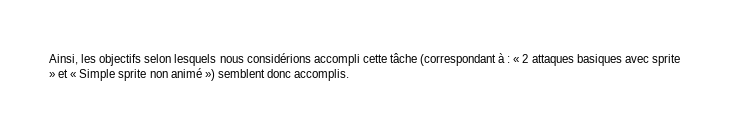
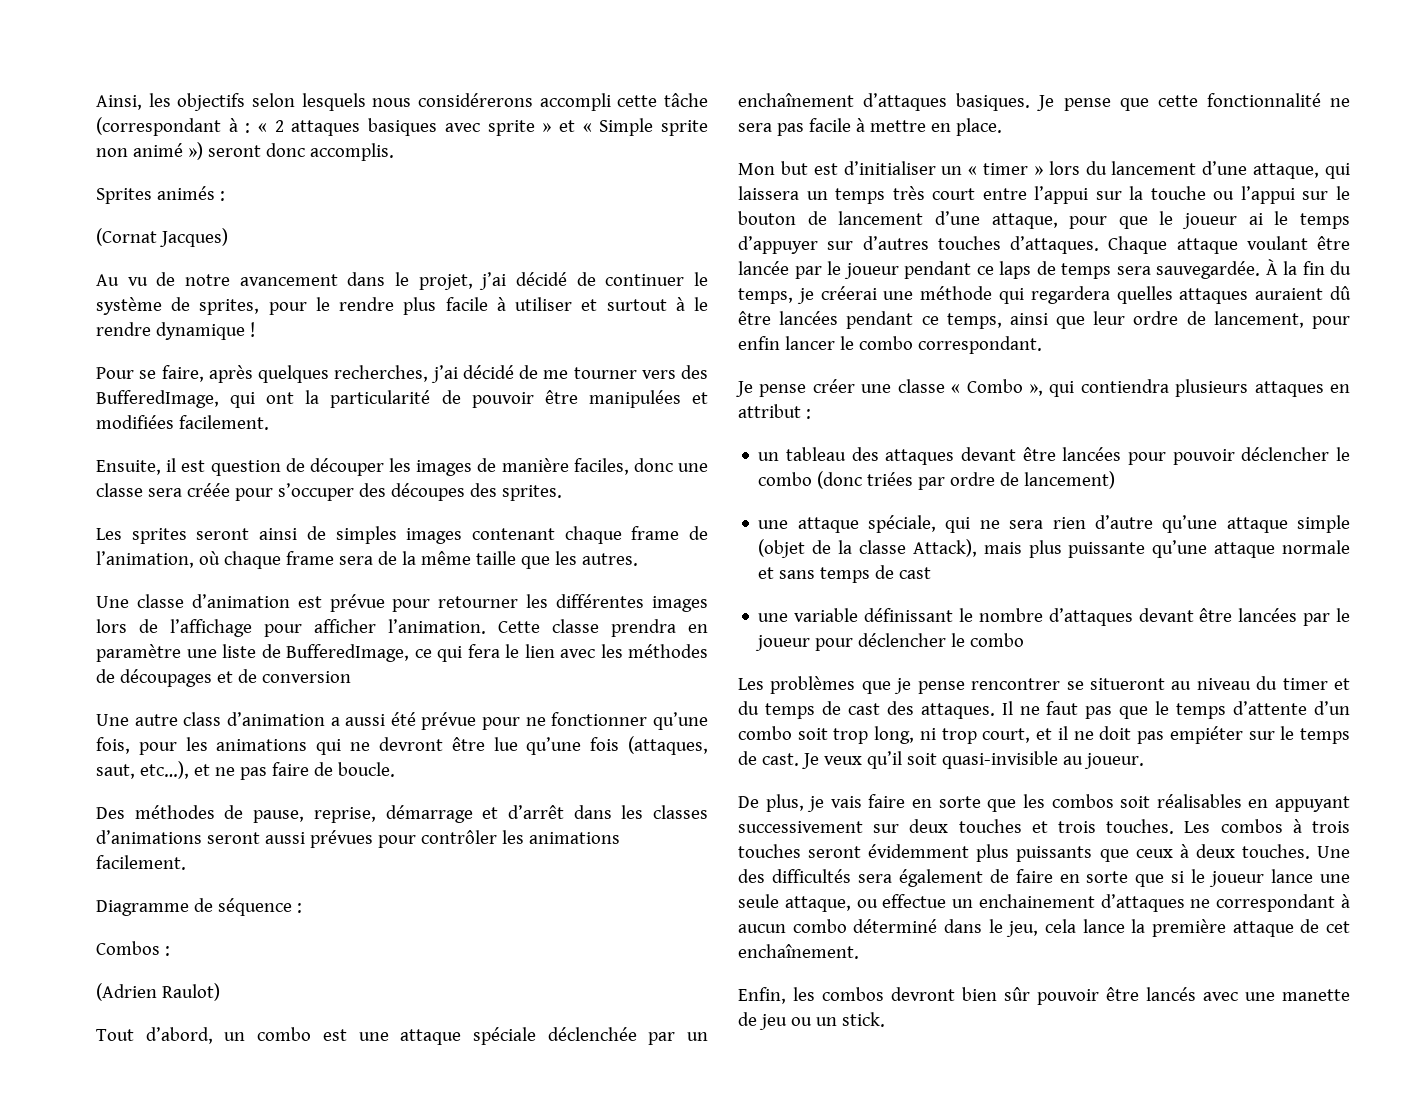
- Ainsi, les objectifs selon lesquels nous considérions accompli cette tâche (correspondant à : « 2 attaques basiques avec sprite » et « Simple sprite non animé ») semblent donc accomplis.
+ Ainsi, les objectifs selon lesquels nous considérerons accompli cette tâche (correspondant à : « 2 attaques basiques avec sprite » et « Simple sprite non animé ») seront donc accomplis.
+ Sprites animés :
+ (Cornat Jacques)
+ Au vu de notre avancement dans le projet, j’ai décidé de continuer le système de sprites, pour le rendre plus facile à utiliser et surtout à le rendre dynamique !
+ Pour se faire, après quelques recherches, j’ai décidé de me tourner vers des BufferedImage, qui ont la particularité de pouvoir être manipulées et modifiées facilement.
+ Ensuite, il est question de découper les images de manière faciles, donc une classe sera créée pour s’occuper des découpes des sprites.
+ Les sprites seront ainsi de simples images contenant chaque frame de l’animation, où chaque frame sera de la même taille que les autres.
+ Une classe d’animation est prévue pour retourner les différentes images lors de l’affichage pour afficher l’animation. Cette classe prendra en paramètre une liste de BufferedImage, ce qui fera le lien avec les méthodes de découpages et de conversion
+ Une autre class d’animation a aussi été prévue pour ne fonctionner qu’une fois, pour les animations qui ne devront être lue qu’une fois (attaques, saut, etc…), et ne pas faire de boucle.
+ Des méthodes de pause, reprise, démarrage et d’arrêt dans les classes d’animations seront aussi prévues pour contrôler les animations facilement.
+ Diagramme de séquence :
+ Combos :
+ (Adrien Raulot)
+ Tout d’abord, un combo est une attaque spéciale déclenchée par un enchaînement d’attaques basiques. Je pense que cette fonctionnalité ne sera pas facile à mettre en place.
+ Mon but est d’initialiser un « timer » lors du lancement d’une attaque, qui laissera un temps très court entre l’appui sur la touche ou l’appui sur le bouton de lancement d’une attaque, pour que le joueur ai le temps d’appuyer sur d’autres touches d’attaques. Chaque attaque voulant être lancée par le joueur pendant ce laps de temps sera sauvegardée. À la fin du temps, je créerai une méthode qui regardera quelles attaques auraient dû être lancées pendant ce temps, ainsi que leur ordre de lancement, pour enfin lancer le combo correspondant.
+ Je pense créer une classe « Combo », qui contiendra plusieurs attaques en attribut :
+ un tableau des attaques devant être lancées pour pouvoir déclencher le combo (donc triées par ordre de lancement)
+ une attaque spéciale, qui ne sera rien d’autre qu’une attaque simple (objet de la classe Attack), mais plus puissante qu’une attaque normale et sans temps de cast
+ une variable définissant le nombre d’attaques devant être lancées par le joueur pour déclencher le combo
+ Les problèmes que je pense rencontrer se situeront au niveau du timer et du temps de cast des attaques. Il ne faut pas que le temps d’attente d’un combo soit trop long, ni trop court, et il ne doit pas empiéter sur le temps de cast. Je veux qu’il soit quasi-invisible au joueur.
+ De plus, je vais faire en sorte que les combos soit réalisables en appuyant successivement sur deux touches et trois touches. Les combos à trois touches seront évidemment plus puissants que ceux à deux touches. Une des difficultés sera également de faire en sorte que si le joueur lance une seule attaque, ou effectue un enchainement d’attaques ne correspondant à aucun combo déterminé dans le jeu, cela lance la première attaque de cet enchaînement.
+ Enfin, les combos devront bien sûr pouvoir être lancés avec une manette de jeu ou un stick.

